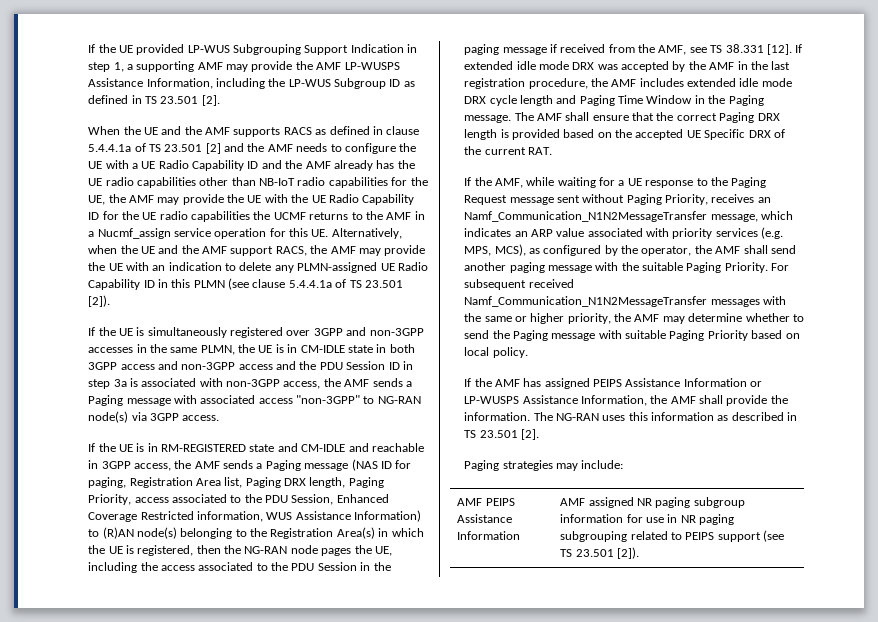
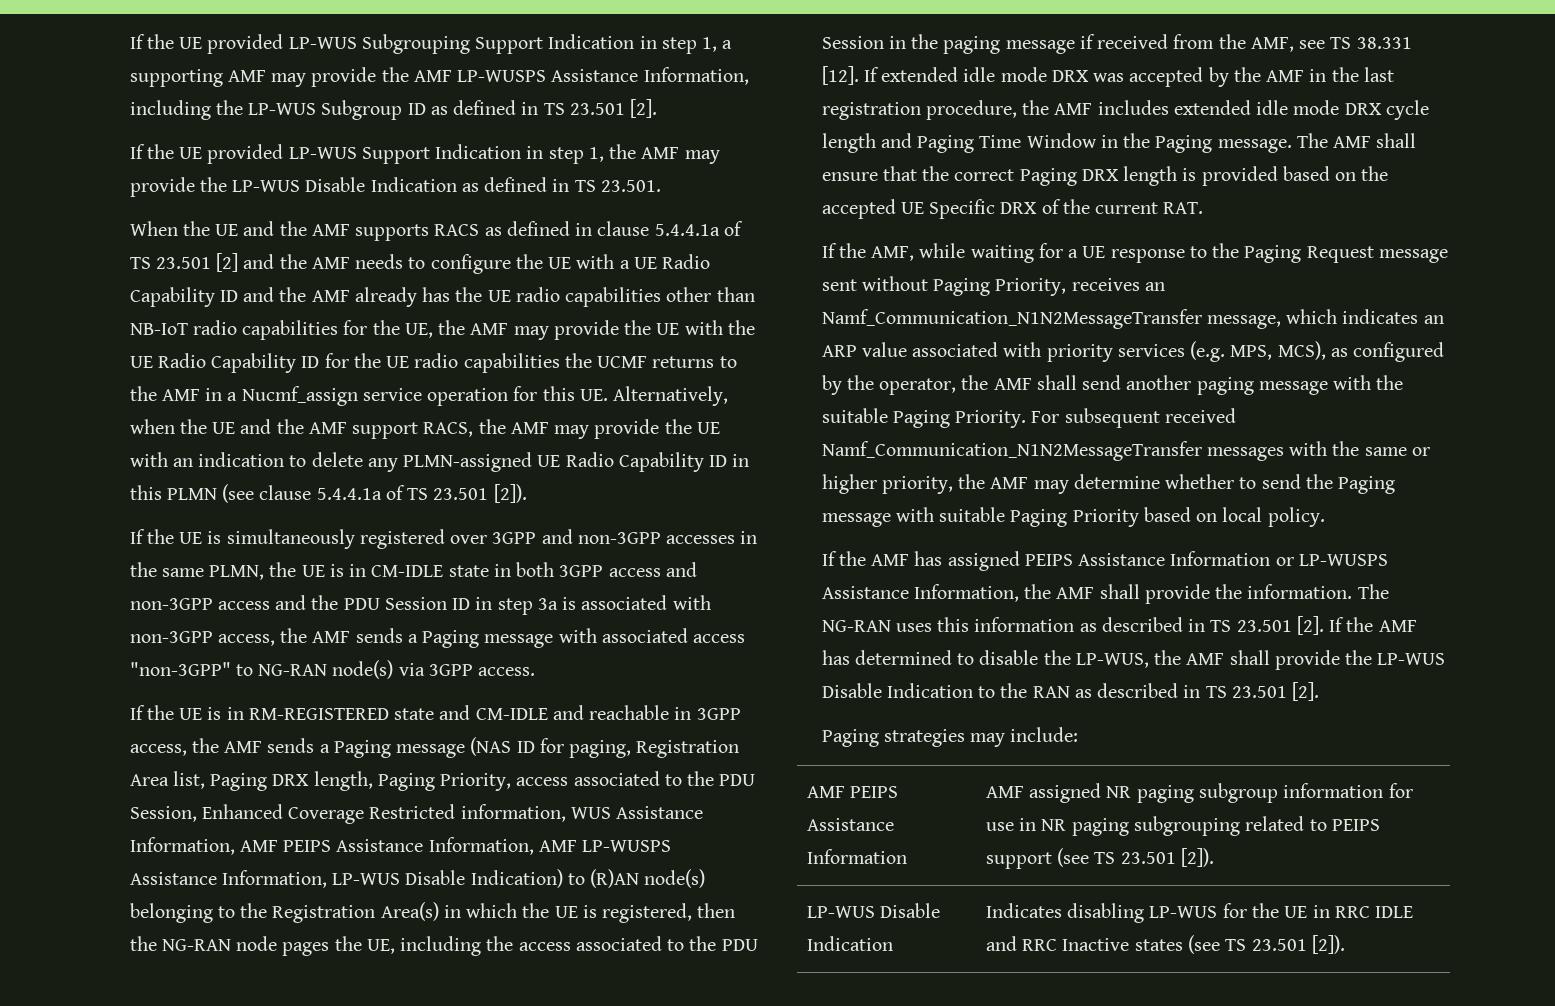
+ If the UE provided LP-WUS Support Indication in step 1, the AMF may provide the LP-WUS Disable Indication as defined in TS 23.501.
- If the UE is in RM-REGISTERED state and CM-IDLE and reachable in 3GPP access, the AMF sends a Paging message (NAS ID for paging, Registration Area list, Paging DRX length, Paging Priority, access associated to the PDU Session, Enhanced Coverage Restricted information, WUS Assistance Information) to (R)AN node(s) belonging to the Registration Area(s) in which the UE is registered, then the NG-RAN node pages the UE, including the access associated to the PDU Session in the paging message if received from the AMF, see TS 38.331 [12].
+ If the UE is in RM-REGISTERED state and CM-IDLE and reachable in 3GPP access, the AMF sends a Paging message (NAS ID for paging, Registration Area list, Paging DRX length, Paging Priority, access associated to the PDU Session, Enhanced Coverage Restricted information, WUS Assistance Information, AMF PEIPS Assistance Information, AMF LP-WUSPS Assistance Information, LP-WUS Disable Indication) to (R)AN node(s) belonging to the Registration Area(s) in which the UE is registered, then the NG-RAN node pages the UE, including the access associated to the PDU Session in the paging message if received from the AMF, see TS 38.331 [12].
+ If the AMF has determined to disable the LP-WUS, the AMF shall provide the LP-WUS Disable Indication to the RAN as described in TS 23.501 [2].
+ LP-WUS Disable Indication | Indicates disabling LP-WUS for the UE in RRC IDLE and RRC Inactive states (see TS 23.501 [2]).

